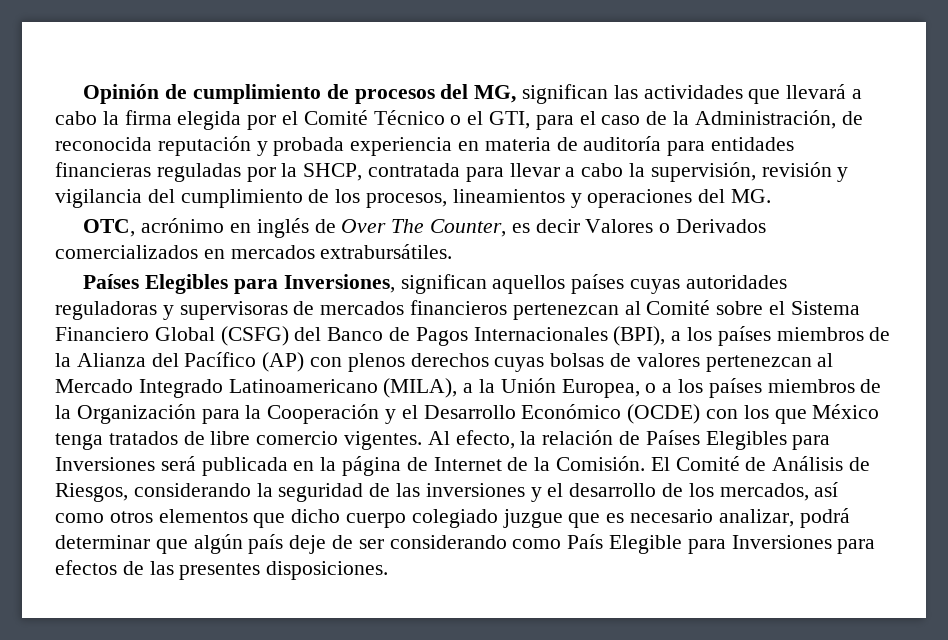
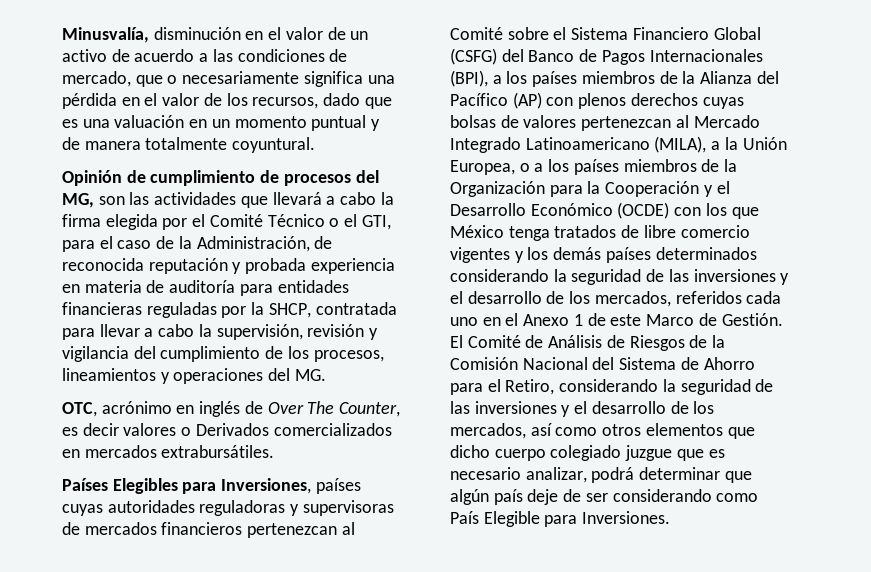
+ Minusvalía, disminución en el valor de un activo de acuerdo a las condiciones de mercado, que o necesariamente significa una pérdida en el valor de los recursos, dado que es una valuación en un momento puntual y de manera totalmente coyuntural.
- Opinión de cumplimiento de procesos del MG, significan las actividades que llevará a cabo la firma elegida por el Comité Técnico o el GTI, para el caso de la Administración, de reconocida reputación y probada experiencia en materia de auditoría para entidades financieras reguladas por la SHCP, contratada para llevar a cabo la supervisión, revisión y vigilancia del cumplimiento de los procesos, lineamientos y operaciones del MG.
+ Opinión de cumplimiento de procesos del MG, son las actividades que llevará a cabo la firma elegida por el Comité Técnico o el GTI, para el caso de la Administración, de reconocida reputación y probada experiencia en materia de auditoría para entidades financieras reguladas por la SHCP, contratada para llevar a cabo la supervisión, revisión y vigilancia del cumplimiento de los procesos, lineamientos y operaciones del MG.
- OTC, acrónimo en inglés de Over The Counter, es decir Valores o Derivados comercializados en mercados extrabursátiles.
+ OTC, acrónimo en inglés de Over The Counter, es decir valores o Derivados comercializados en mercados extrabursátiles.
- Países Elegibles para Inversiones, significan aquellos países cuyas autoridades reguladoras y supervisoras de mercados financieros pertenezcan al Comité sobre el Sistema Financiero Global (CSFG) del Banco de Pagos Internacionales (BPI), a los países miembros de la Alianza del Pacífico (AP) con plenos derechos cuyas bolsas de valores pertenezcan al Mercado Integrado Latinoamericano (MILA), a la Unión Europea, o a los países miembros de la Organización para la Cooperación y el Desarrollo Económico (OCDE) con los que México tenga tratados de libre comercio vigentes. Al efecto, la relación de Países Elegibles para Inversiones será publicada en la página de Internet de la Comisión.
+ Países Elegibles para Inversiones, países cuyas autoridades reguladoras y supervisoras de mercados financieros pertenezcan al Comité sobre el Sistema Financiero Global (CSFG) del Banco de Pagos Internacionales (BPI), a los países miembros de la Alianza del Pacífico (AP) con plenos derechos cuyas bolsas de valores pertenezcan al Mercado Integrado Latinoamericano (MILA), a la Unión Europea, o a los países miembros de la Organización para la Cooperación y el Desarrollo Económico (OCDE) con los que México tenga tratados de libre comercio vigentes y los demás países determinados considerando la seguridad de las inversiones y el desarrollo de los mercados, referidos cada uno en el Anexo 1 de este Marco de Gestión.
- El Comité de Análisis de Riesgos, considerando la seguridad de las inversiones y el desarrollo de los mercados, así como otros elementos que dicho cuerpo colegiado juzgue que es necesario analizar, podrá determinar que algún país deje de ser considerando como País Elegible para Inversiones para efectos de las presentes disposiciones.
+ El Comité de Análisis de Riesgos de la Comisión Nacional del Sistema de Ahorro para el Retiro, considerando la seguridad de las inversiones y el desarrollo de los mercados, así como otros elementos que dicho cuerpo colegiado juzgue que es necesario analizar, podrá determinar que algún país deje de ser considerando como País Elegible para Inversiones.

